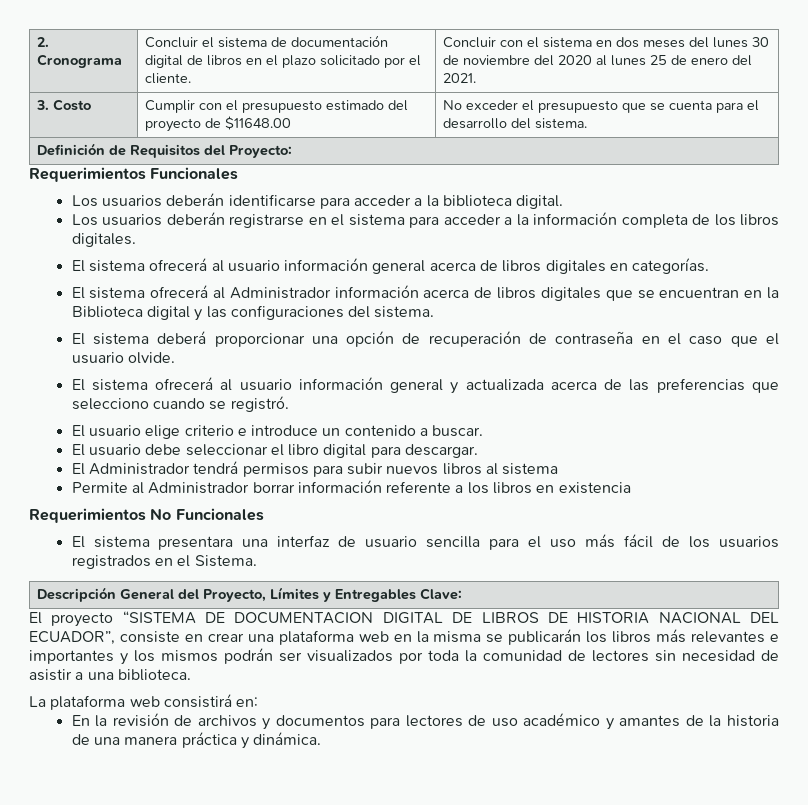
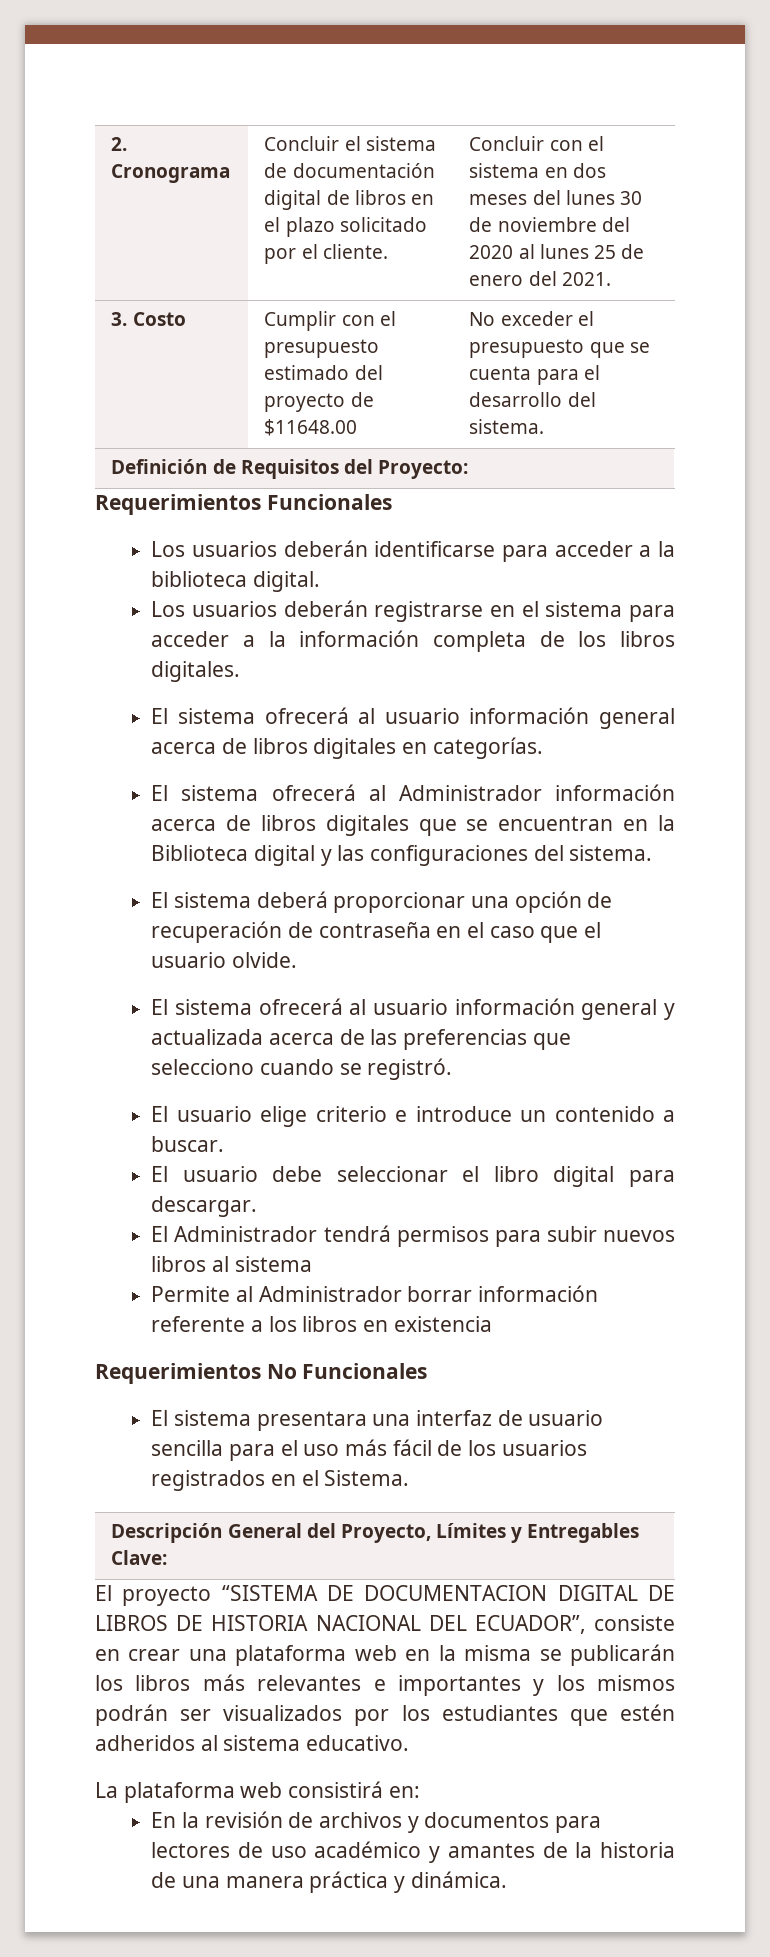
- El proyecto “SISTEMA DE DOCUMENTACION DIGITAL DE LIBROS DE HISTORIA NACIONAL DEL ECUADOR”, consiste en crear una plataforma web en la misma se publicarán los libros más relevantes e importantes y los mismos podrán ser visualizados por toda la comunidad de lectores sin necesidad de asistir a una biblioteca.
+ El proyecto “SISTEMA DE DOCUMENTACION DIGITAL DE LIBROS DE HISTORIA NACIONAL DEL ECUADOR”, consiste en crear una plataforma web en la misma se publicarán los libros más relevantes e importantes y los mismos podrán ser visualizados por los estudiantes que estén adheridos al sistema educativo.

